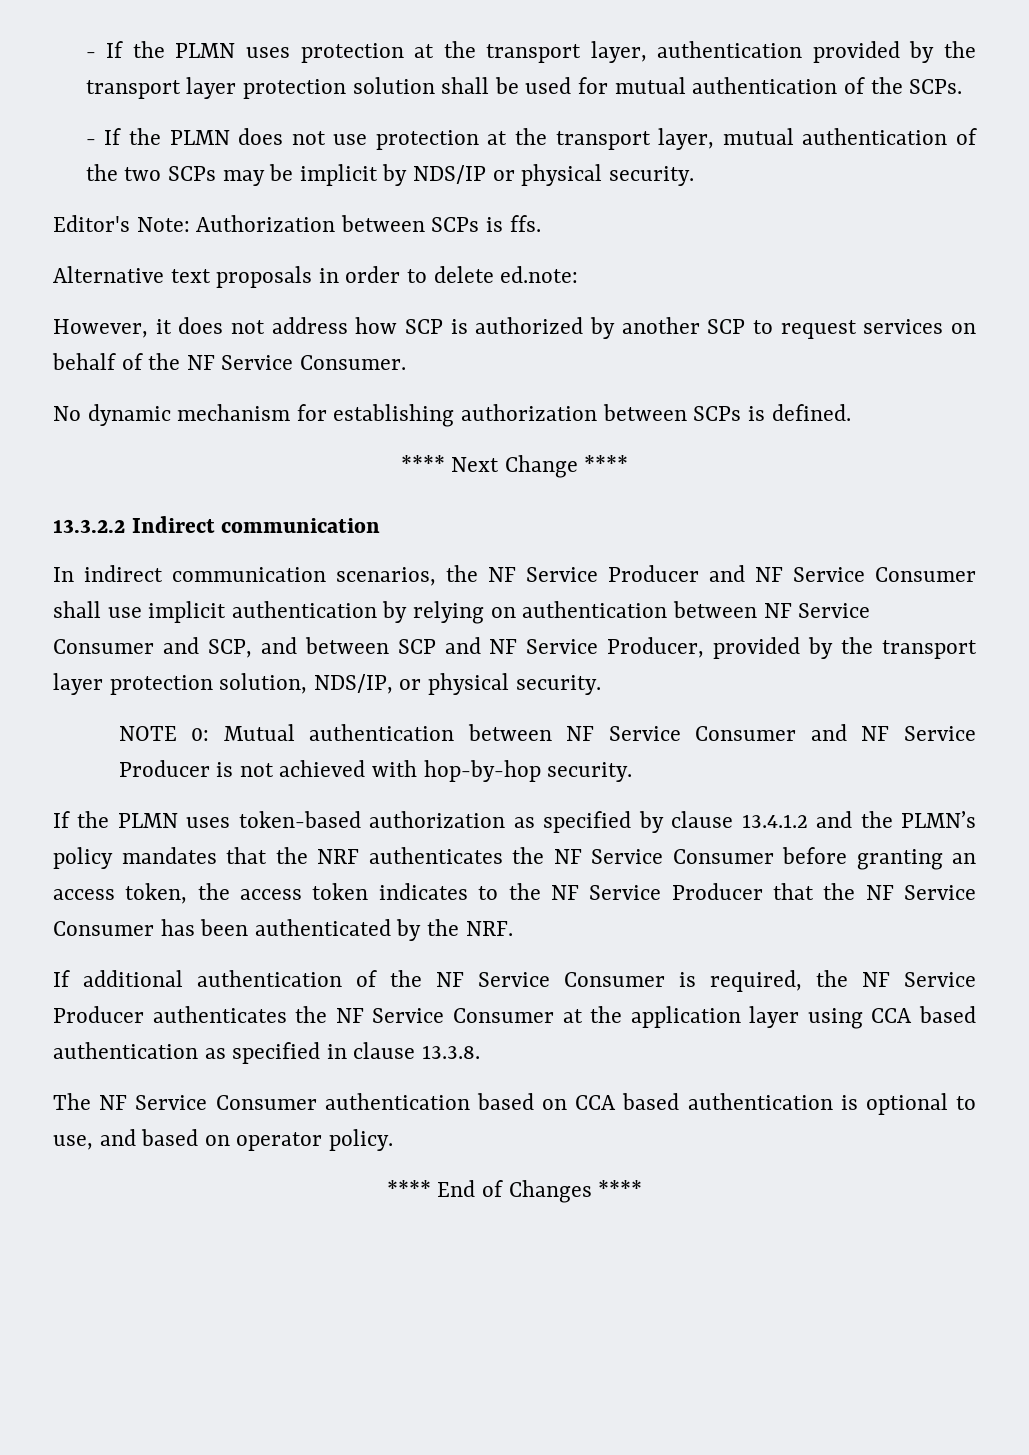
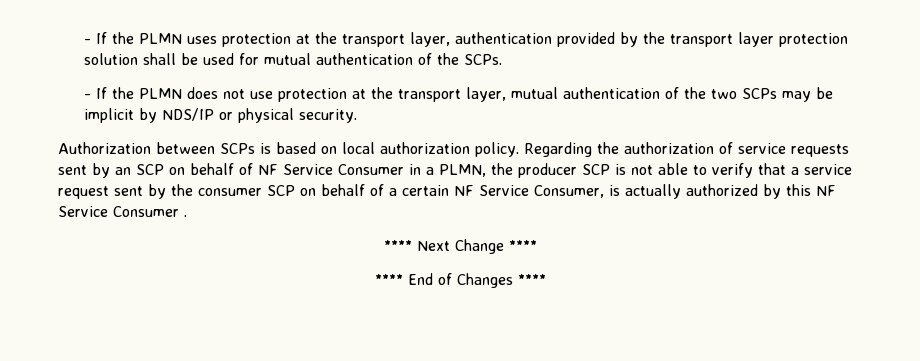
- Editor's Note: Authorization between SCPs is ffs.
- Alternative text proposals in order to delete ed.note:
- However, it does not address how SCP is authorized by another SCP to request services on behalf of the NF Service Consumer.
- No dynamic mechanism for establishing authorization between SCPs is defined.
+ Authorization between SCPs is based on local authorization policy. Regarding the authorization of service requests sent by an SCP on behalf of NF Service Consumer in a PLMN, the producer SCP is not able to verify that a service request sent by the consumer SCP on behalf of a certain NF Service Consumer, is actually authorized by this NF Service Consumer .
  **** Next Change ****
- 13.3.2.2 Indirect communication
- In indirect communication scenarios, the NF Service Producer and NF Service Consumer shall use implicit authentication by relying on authentication between NF Service Consumer and SCP, and between SCP and NF Service Producer, provided by the transport layer protection solution, NDS/IP, or physical security.
- NOTE 0: Mutual authentication between NF Service Consumer and NF Service Producer is not achieved with hop-by-hop security.
- If the PLMN uses token-based authorization as specified by clause 13.4.1.2 and the PLMN’s policy mandates that the NRF authenticates the NF Service Consumer before granting an access token, the access token indicates to the NF Service Producer that the NF Service Consumer has been authenticated by the NRF.
- If additional authentication of the NF Service Consumer is required, the NF Service Producer authenticates the NF Service Consumer at the application layer using CCA based authentication as specified in clause 13.3.8.
- The NF Service Consumer authentication based on CCA based authentication is optional to use, and based on operator policy.

